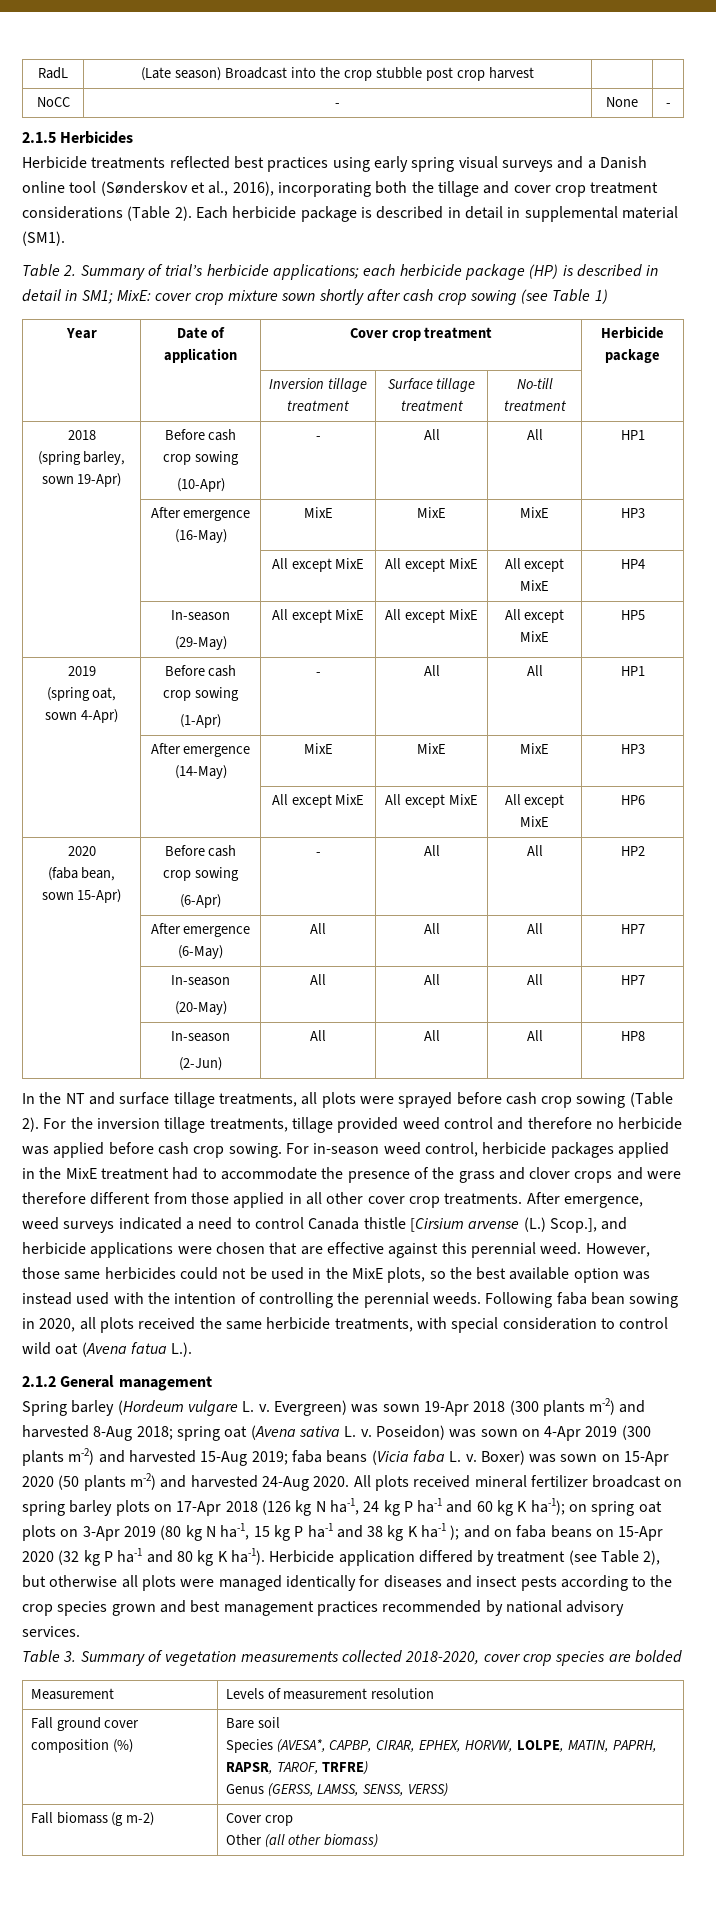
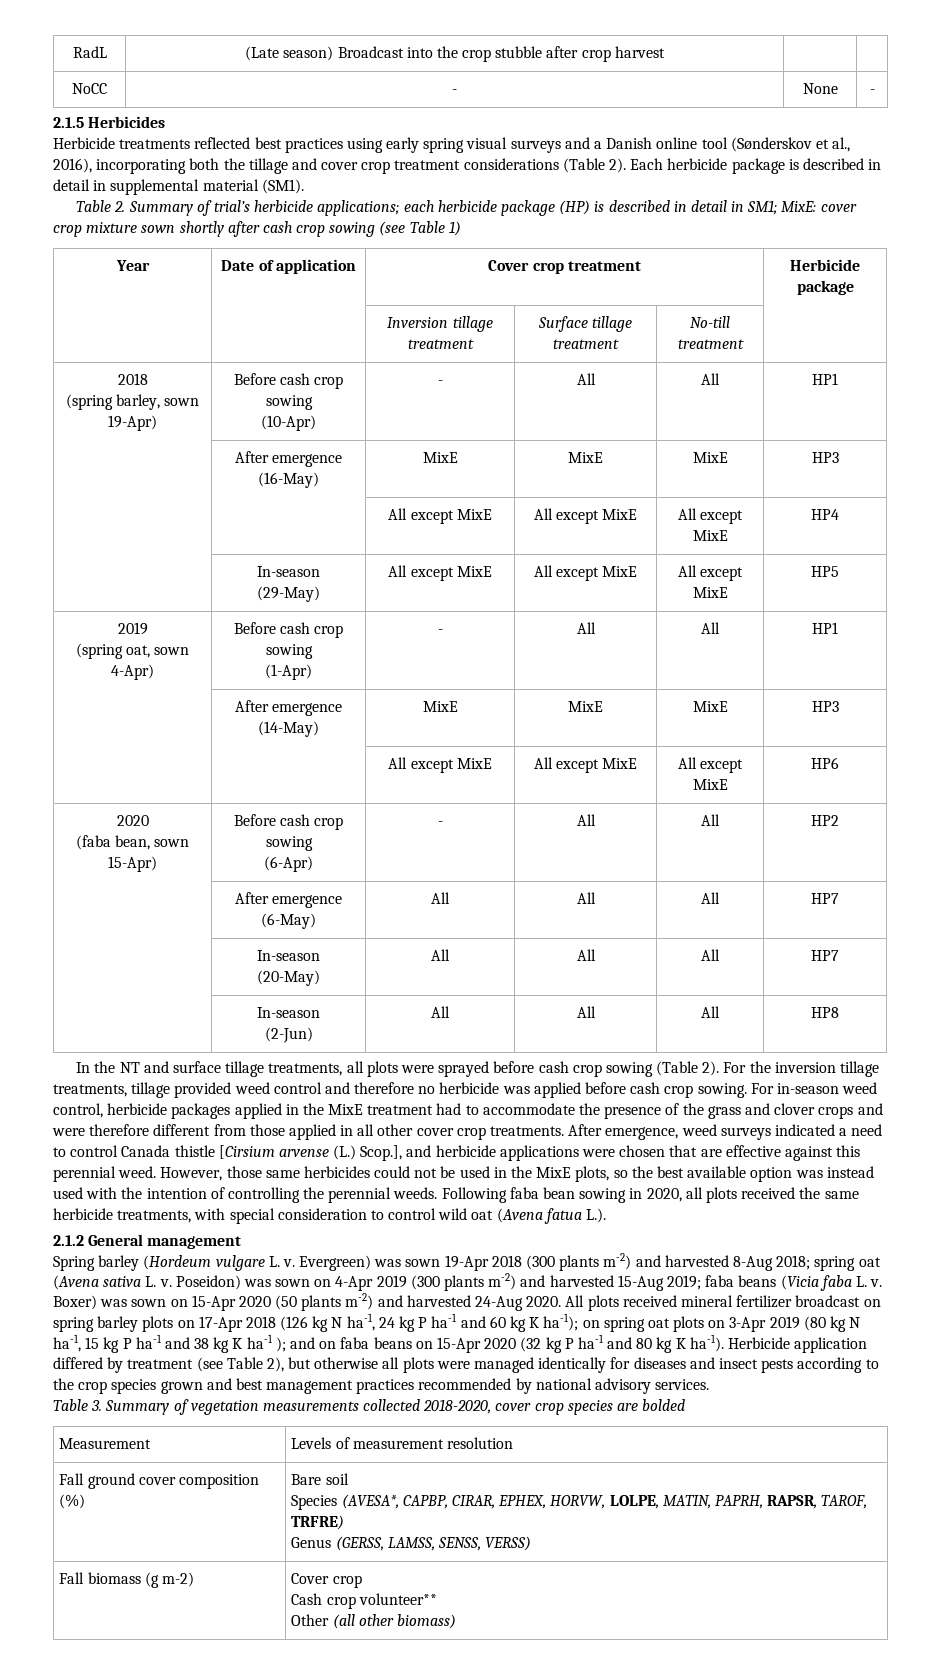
- RadL | (Late season) Broadcast into the crop stubble post crop harvest | |
+ RadL | (Late season) Broadcast into the crop stubble after crop harvest | |
  Fall biomass (g m-2) | Cover crop
+ Cash crop volunteer**

